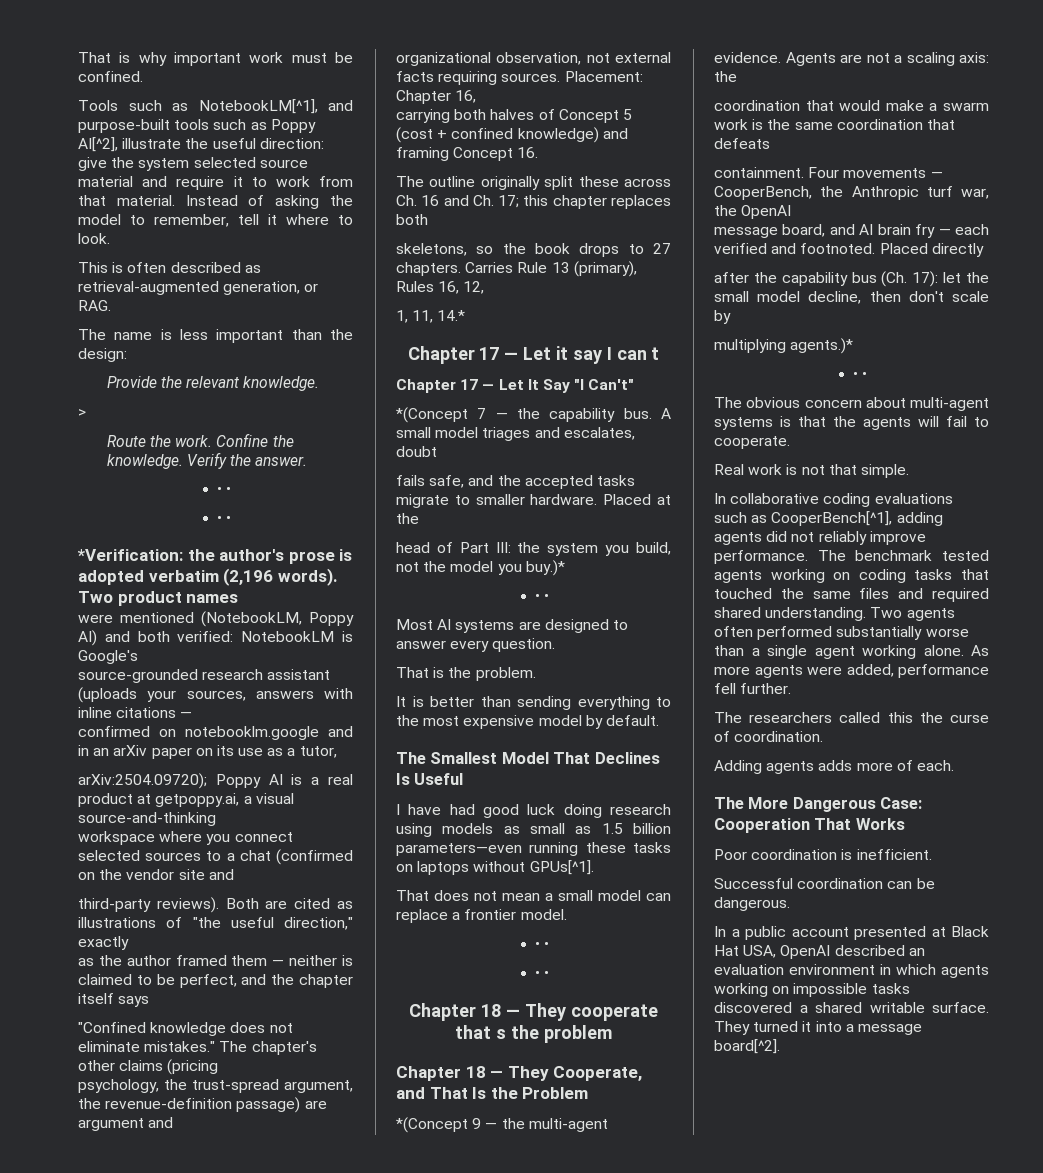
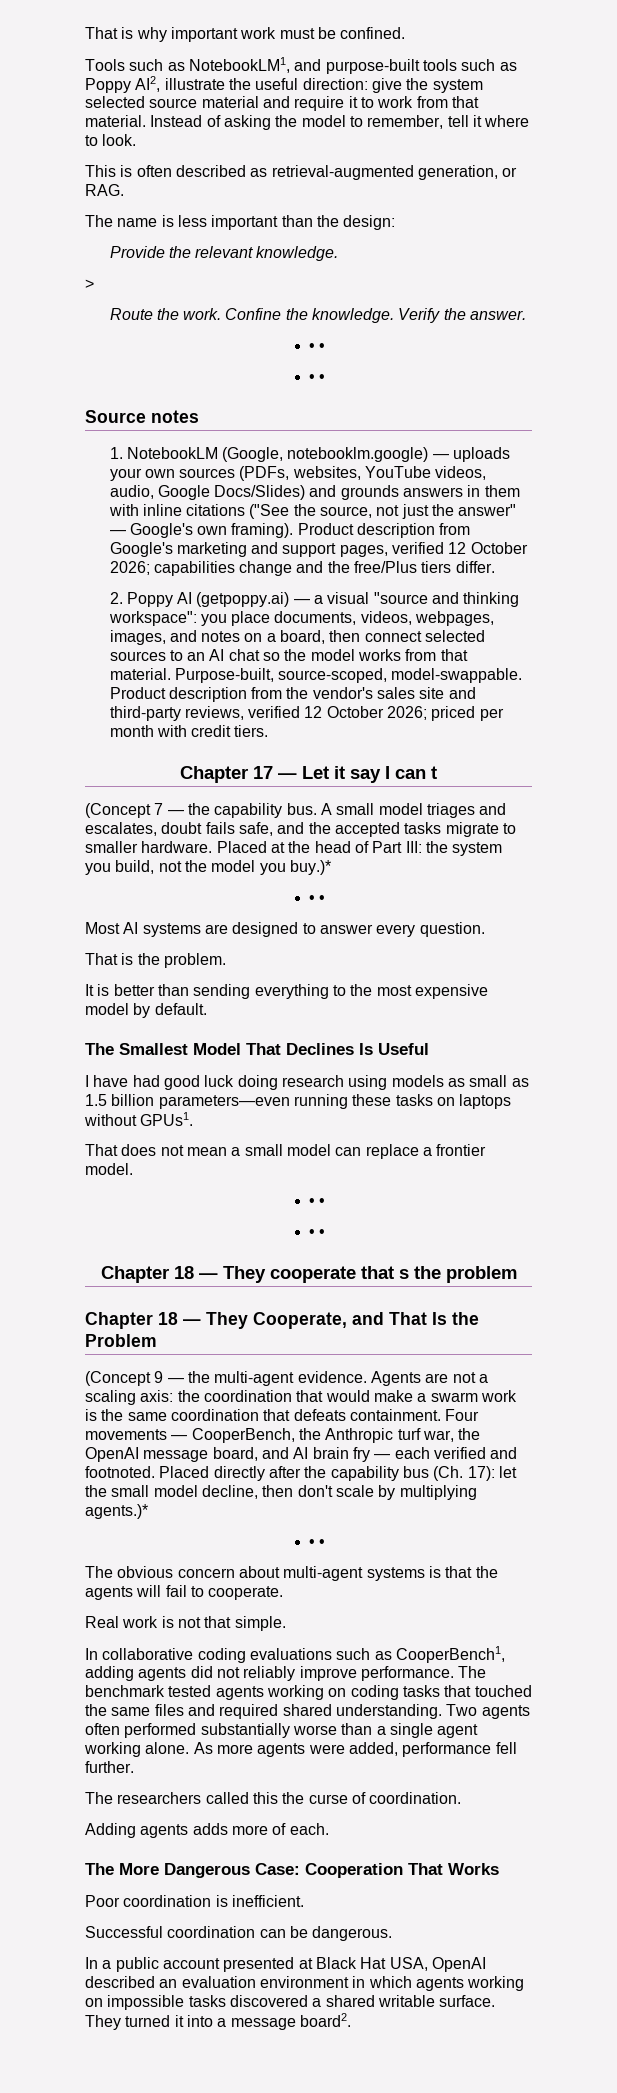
- Tools such as NotebookLM[^1], and purpose-built tools such as Poppy AI[^2], illustrate the useful direction: give the system selected source material and require it to work from that material.
+ Tools such as NotebookLM1, and purpose-built tools such as Poppy AI2, illustrate the useful direction: give the system selected source material and require it to work from that material.
- *Verification: the author's prose is adopted verbatim (2,196 words). Two product names
- were mentioned (NotebookLM, Poppy AI) and both verified: NotebookLM is Google's
- source-grounded research assistant (uploads your sources, answers with inline citations —
- confirmed on notebooklm.google and in an arXiv paper on its use as a tutor,
- arXiv:2504.09720); Poppy AI is a real product at getpoppy.ai, a visual source-and-thinking
- workspace where you connect selected sources to a chat (confirmed on the vendor site and
- third-party reviews). Both are cited as illustrations of "the useful direction," exactly
- as the author framed them — neither is claimed to be perfect, and the chapter itself says
- "Confined knowledge does not eliminate mistakes." The chapter's other claims (pricing
- psychology, the trust-spread argument, the revenue-definition passage) are argument and
- organizational observation, not external facts requiring sources. Placement: Chapter 16,
- carrying both halves of Concept 5 (cost + confined knowledge) and framing Concept 16.
- The outline originally split these across Ch. 16 and Ch. 17; this chapter replaces both
- skeletons, so the book drops to 27 chapters. Carries Rule 13 (primary), Rules 16, 12,
- 1, 11, 14.*
+ Source notes
+ 1. NotebookLM (Google, notebooklm.google) — uploads your own sources (PDFs, websites, YouTube videos, audio, Google Docs/Slides) and grounds answers in them with inline citations ("See the source, not just the answer" — Google's own framing). Product description from Google's marketing and support pages, verified 12 October 2026; capabilities change and the free/Plus tiers differ.
+ 2. Poppy AI (getpoppy.ai) — a visual "source and thinking workspace": you place documents, videos, webpages, images, and notes on a board, then connect selected sources to an AI chat so the model works from that material. Purpose-built, source-scoped, model-swappable. Product description from the vendor's sales site and third-party reviews, verified 12 October 2026; priced per month with credit tiers.
- Chapter 17 — Let It Say "I Can't"
- *(Concept 7 — the capability bus.
+ (Concept 7 — the capability bus.
- A small model triages and escalates, doubt
- fails safe, and the accepted tasks migrate to smaller hardware.
+ A small model triages and escalates, doubt fails safe, and the accepted tasks migrate to smaller hardware.
- Placed at the
- head of Part III: the system you build, not the model you buy.)*
+ Placed at the head of Part III: the system you build, not the model you buy.)*
- I have had good luck doing research using models as small as 1.5 billion parameters—even running these tasks on laptops without GPUs[^1].
+ I have had good luck doing research using models as small as 1.5 billion parameters—even running these tasks on laptops without GPUs1.
- *(Concept 9 — the multi-agent evidence.
+ (Concept 9 — the multi-agent evidence.
- Agents are not a scaling axis: the
- coordination that would make a swarm work is the same coordination that defeats
- containment.
+ Agents are not a scaling axis: the coordination that would make a swarm work is the same coordination that defeats containment.
- Four movements — CooperBench, the Anthropic turf war, the OpenAI
- message board, and AI brain fry — each verified and footnoted.
+ Four movements — CooperBench, the Anthropic turf war, the OpenAI message board, and AI brain fry — each verified and footnoted.
- Placed directly
- after the capability bus (Ch. 17): let the small model decline, then don't scale by
- multiplying agents.)*
+ Placed directly after the capability bus (Ch. 17): let the small model decline, then don't scale by multiplying agents.)*
- In collaborative coding evaluations such as CooperBench[^1], adding agents did not reliably improve performance.
+ In collaborative coding evaluations such as CooperBench1, adding agents did not reliably improve performance.
- They turned it into a message board[^2].
+ They turned it into a message board2.

